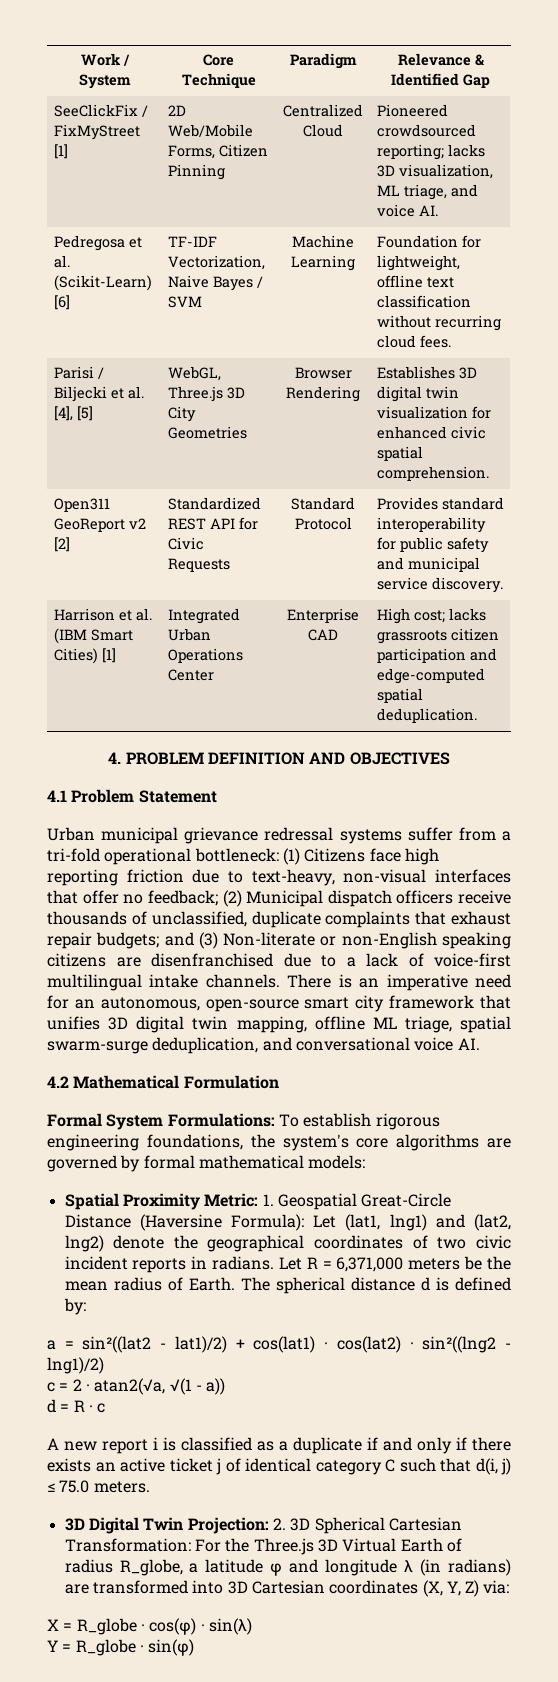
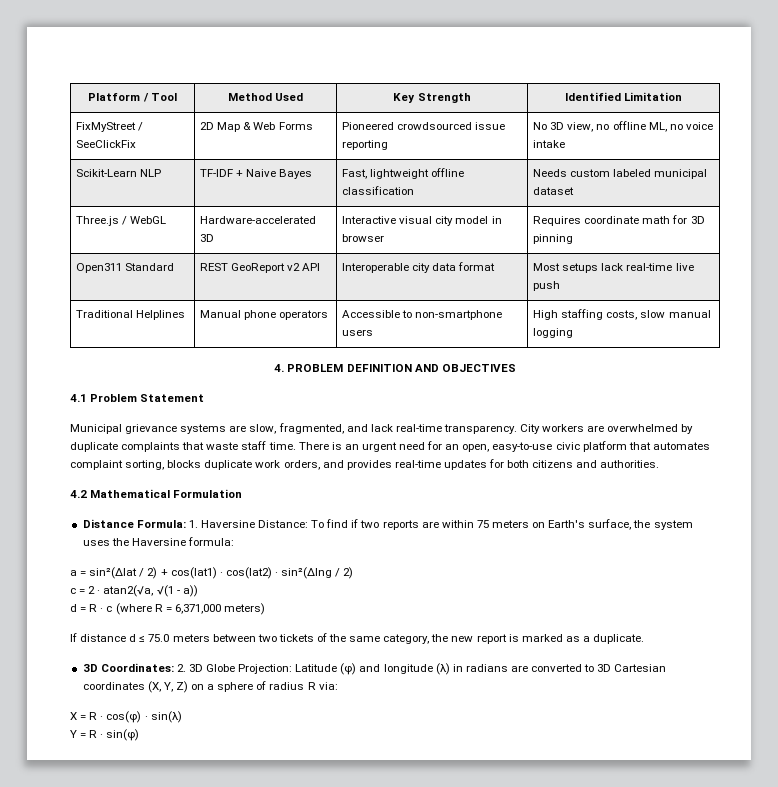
- Work / System | Core Technique | Paradigm | Relevance & Identified Gap
- SeeClickFix / FixMyStreet [1] | 2D Web/Mobile Forms, Citizen Pinning | Centralized Cloud | Pioneered crowdsourced reporting; lacks 3D visualization, ML triage, and voice AI.
- Pedregosa et al. (Scikit-Learn) [6] | TF-IDF Vectorization, Naive Bayes / SVM | Machine Learning | Foundation for lightweight, offline text classification without recurring cloud fees.
- Parisi / Biljecki et al. [4], [5] | WebGL, Three.js 3D City Geometries | Browser Rendering | Establishes 3D digital twin visualization for enhanced civic spatial comprehension.
- Open311 GeoReport v2 [2] | Standardized REST API for Civic Requests | Standard Protocol | Provides standard interoperability for public safety and municipal service discovery.
- Harrison et al. (IBM Smart Cities) [1] | Integrated Urban Operations Center | Enterprise CAD | High cost; lacks grassroots citizen participation and edge-computed spatial deduplication.
+ Platform / Tool | Method Used | Key Strength | Identified Limitation
+ FixMyStreet / SeeClickFix | 2D Map & Web Forms | Pioneered crowdsourced issue reporting | No 3D view, no offline ML, no voice intake
+ Scikit-Learn NLP | TF-IDF + Naive Bayes | Fast, lightweight offline classification | Needs custom labeled municipal dataset
+ Three.js / WebGL | Hardware-accelerated 3D | Interactive visual city model in browser | Requires coordinate math for 3D pinning
+ Open311 Standard | REST GeoReport v2 API | Interoperable city data format | Most setups lack real-time live push
+ Traditional Helplines | Manual phone operators | Accessible to non-smartphone users | High staffing costs, slow manual logging
- Urban municipal grievance redressal systems suffer from a tri-fold operational bottleneck: (1) Citizens face high reporting friction due to text-heavy, non-visual interfaces that offer no feedback; (2) Municipal dispatch officers receive thousands of unclassified, duplicate complaints that exhaust repair budgets; and (3) Non-literate or non-English speaking citizens are disenfranchised due to a lack of voice-first multilingual intake channels.
+ Municipal grievance systems are slow, fragmented, and lack real-time transparency. City workers are overwhelmed by duplicate complaints that waste staff time.
- There is an imperative need for an autonomous, open-source smart city framework that unifies 3D digital twin mapping, offline ML triage, spatial swarm-surge deduplication, and conversational voice AI.
+ There is an urgent need for an open, easy-to-use civic platform that automates complaint sorting, blocks duplicate work orders, and provides real-time updates for both citizens and authorities.
  4.2 Mathematical Formulation
- Formal System Formulations: To establish rigorous engineering foundations, the system's core algorithms are governed by formal mathematical models:
- Spatial Proximity Metric: 1. Geospatial Great-Circle Distance (Haversine Formula): Let (lat1, lng1) and (lat2, lng2) denote the geographical coordinates of two civic incident reports in radians. Let R = 6,371,000 meters be the mean radius of Earth. The spherical distance d is defined by:
+ Distance Formula: 1. Haversine Distance: To find if two reports are within 75 meters on Earth's surface, the system uses the Haversine formula:
- a = sin²((lat2 - lat1)/2) + cos(lat1) · cos(lat2) · sin²((lng2 - lng1)/2)
+ a = sin²(Δlat / 2) + cos(lat1) · cos(lat2) · sin²(Δlng / 2)
- d = R · c
- A new report i is classified as a duplicate if and only if there exists an active ticket j of identical category C such that d(i, j) ≤ 75.0 meters.
- 3D Digital Twin Projection: 2. 3D Spherical Cartesian Transformation: For the Three.js 3D Virtual Earth of radius R_globe, a latitude φ and longitude λ (in radians) are transformed into 3D Cartesian coordinates (X, Y, Z) via:
+ d = R · c (where R = 6,371,000 meters)
+ If distance d ≤ 75.0 meters between two tickets of the same category, the new report is marked as a duplicate.
+ 3D Coordinates: 2. 3D Globe Projection: Latitude (φ) and longitude (λ) in radians are converted to 3D Cartesian coordinates (X, Y, Z) on a sphere of radius R via:
- X = R_globe · cos(φ) · sin(λ)
+ X = R · cos(φ) · sin(λ)
- Y = R_globe · sin(φ)
+ Y = R · sin(φ)

